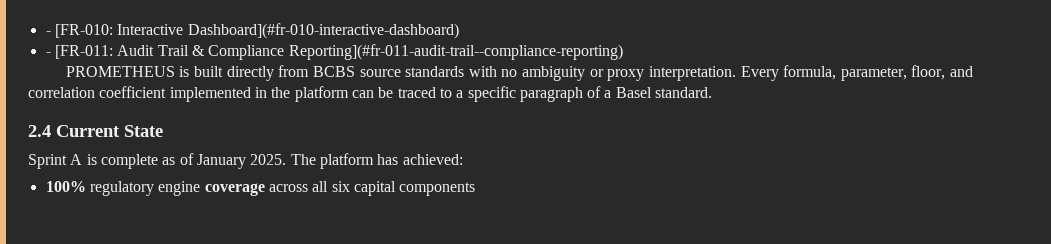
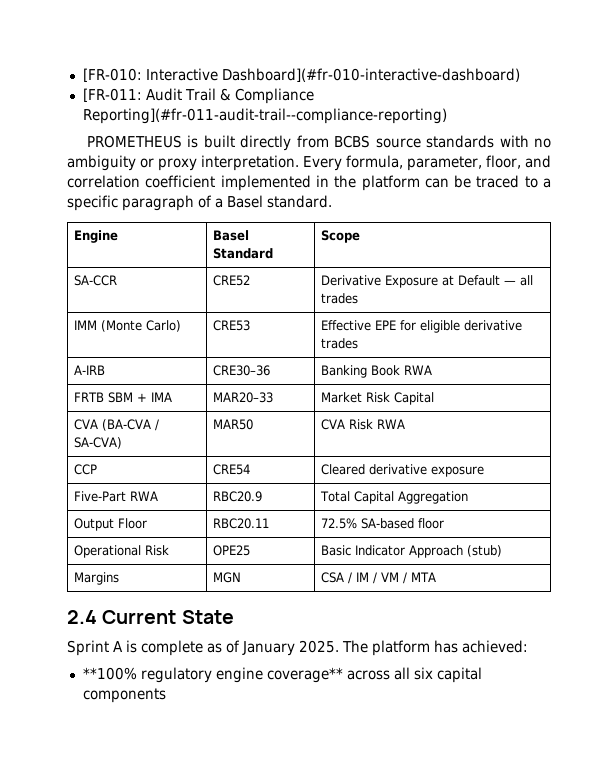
- - [FR-010: Interactive Dashboard](#fr-010-interactive-dashboard)
+ [FR-010: Interactive Dashboard](#fr-010-interactive-dashboard)
- - [FR-011: Audit Trail & Compliance Reporting](#fr-011-audit-trail--compliance-reporting)
+ [FR-011: Audit Trail & Compliance Reporting](#fr-011-audit-trail--compliance-reporting)
+ Engine | Basel Standard | Scope
+ SA-CCR | CRE52 | Derivative Exposure at Default — all trades
+ IMM (Monte Carlo) | CRE53 | Effective EPE for eligible derivative trades
+ A-IRB | CRE30–36 | Banking Book RWA
+ FRTB SBM + IMA | MAR20–33 | Market Risk Capital
+ CVA (BA-CVA / SA-CVA) | MAR50 | CVA Risk RWA
+ CCP | CRE54 | Cleared derivative exposure
+ Five-Part RWA | RBC20.9 | Total Capital Aggregation
+ Output Floor | RBC20.11 | 72.5% SA-based floor
+ Operational Risk | OPE25 | Basic Indicator Approach (stub)
+ Margins | MGN | CSA / IM / VM / MTA
- 100% regulatory engine coverage across all six capital components
+ **100% regulatory engine coverage** across all six capital components

